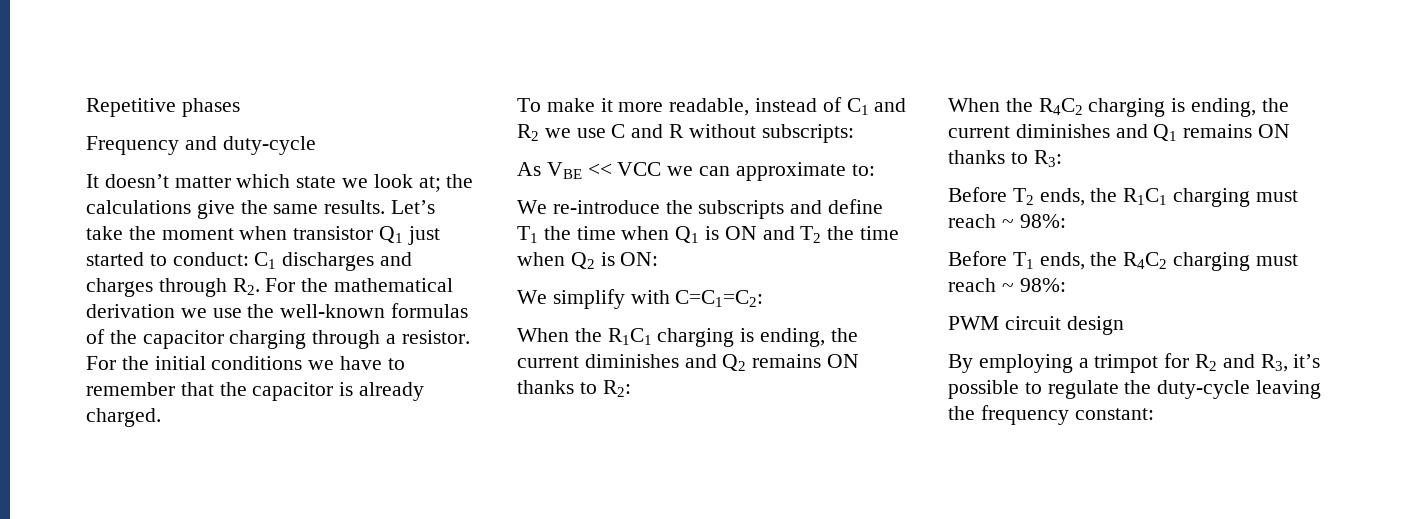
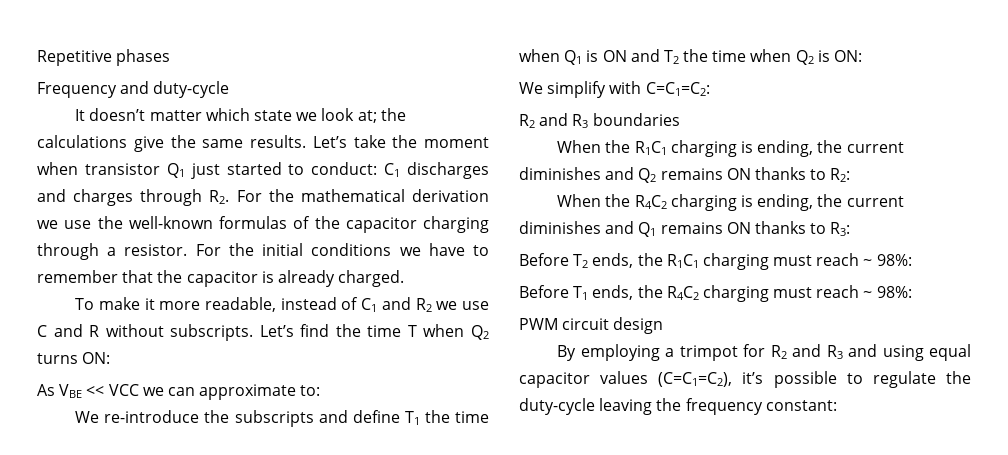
- To make it more readable, instead of C1 and R2 we use C and R without subscripts:
+ To make it more readable, instead of C1 and R2 we use C and R without subscripts. Let’s find the time T when Q2 turns ON:
+ R2 and R3 boundaries
- By employing a trimpot for R2 and R3, it’s possible to regulate the duty-cycle leaving the frequency constant:
+ By employing a trimpot for R2 and R3 and using equal capacitor values (C=C1=C2), it’s possible to regulate the duty-cycle leaving the frequency constant:

